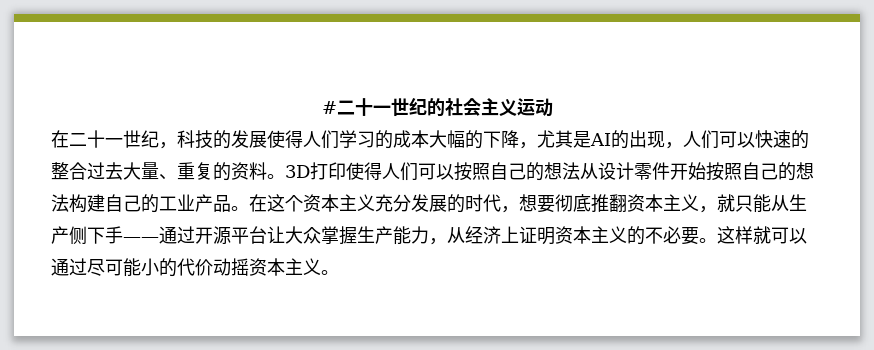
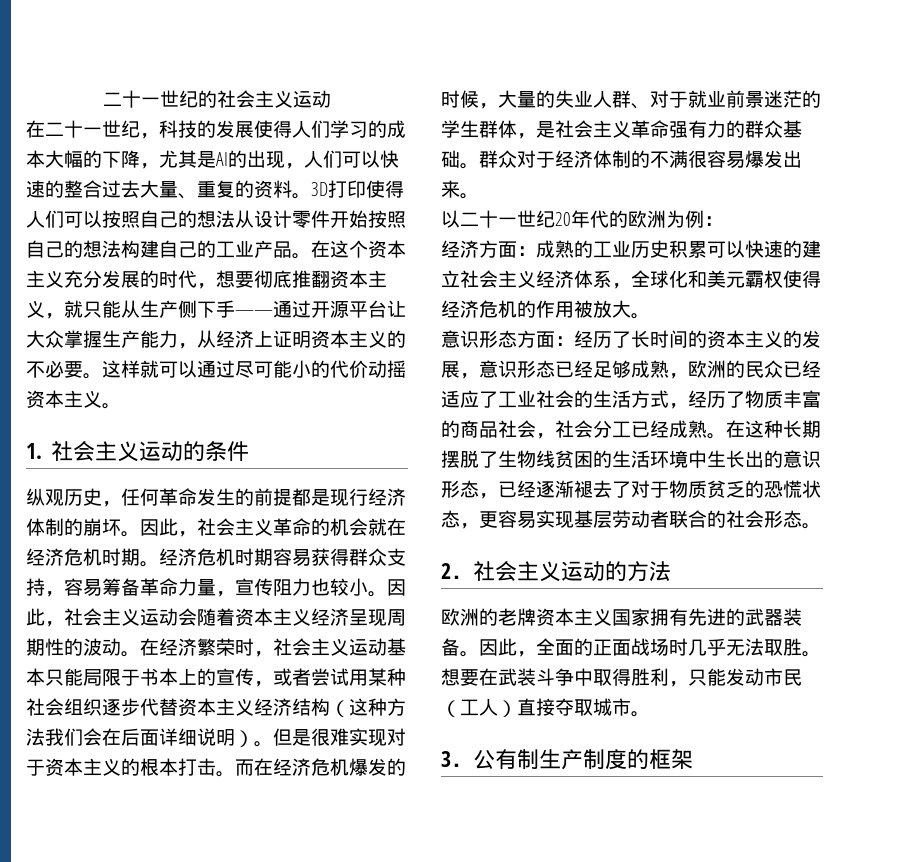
- #二十一世纪的社会主义运动
+ 二十一世纪的社会主义运动
+ 1.社会主义运动的条件
+ 纵观历史，任何革命发生的前提都是现行经济体制的崩坏。因此，社会主义革命的机会就在经济危机时期。经济危机时期容易获得群众支持，容易筹备革命力量，宣传阻力也较小。因此，社会主义运动会随着资本主义经济呈现周期性的波动。在经济繁荣时，社会主义运动基本只能局限于书本上的宣传，或者尝试用某种社会组织逐步代替资本主义经济结构（这种方法我们会在后面详细说明）。但是很难实现对于资本主义的根本打击。而在经济危机爆发的时候，大量的失业人群、对于就业前景迷茫的学生群体，是社会主义革命强有力的群众基础。群众对于经济体制的不满很容易爆发出来。
+ 以二十一世纪20年代的欧洲为例：
+ 经济方面：成熟的工业历史积累可以快速的建立社会主义经济体系，全球化和美元霸权使得经济危机的作用被放大。
+ 意识形态方面：经历了长时间的资本主义的发展，意识形态已经足够成熟，欧洲的民众已经适应了工业社会的生活方式，经历了物质丰富的商品社会，社会分工已经成熟。在这种长期摆脱了生物线贫困的生活环境中生长出的意识形态，已经逐渐褪去了对于物质贫乏的恐慌状态，更容易实现基层劳动者联合的社会形态。
+ 2．社会主义运动的方法
+ 欧洲的老牌资本主义国家拥有先进的武器装备。因此，全面的正面战场时几乎无法取胜。想要在武装斗争中取得胜利，只能发动市民（工人）直接夺取城市。
+ 3．公有制生产制度的框架

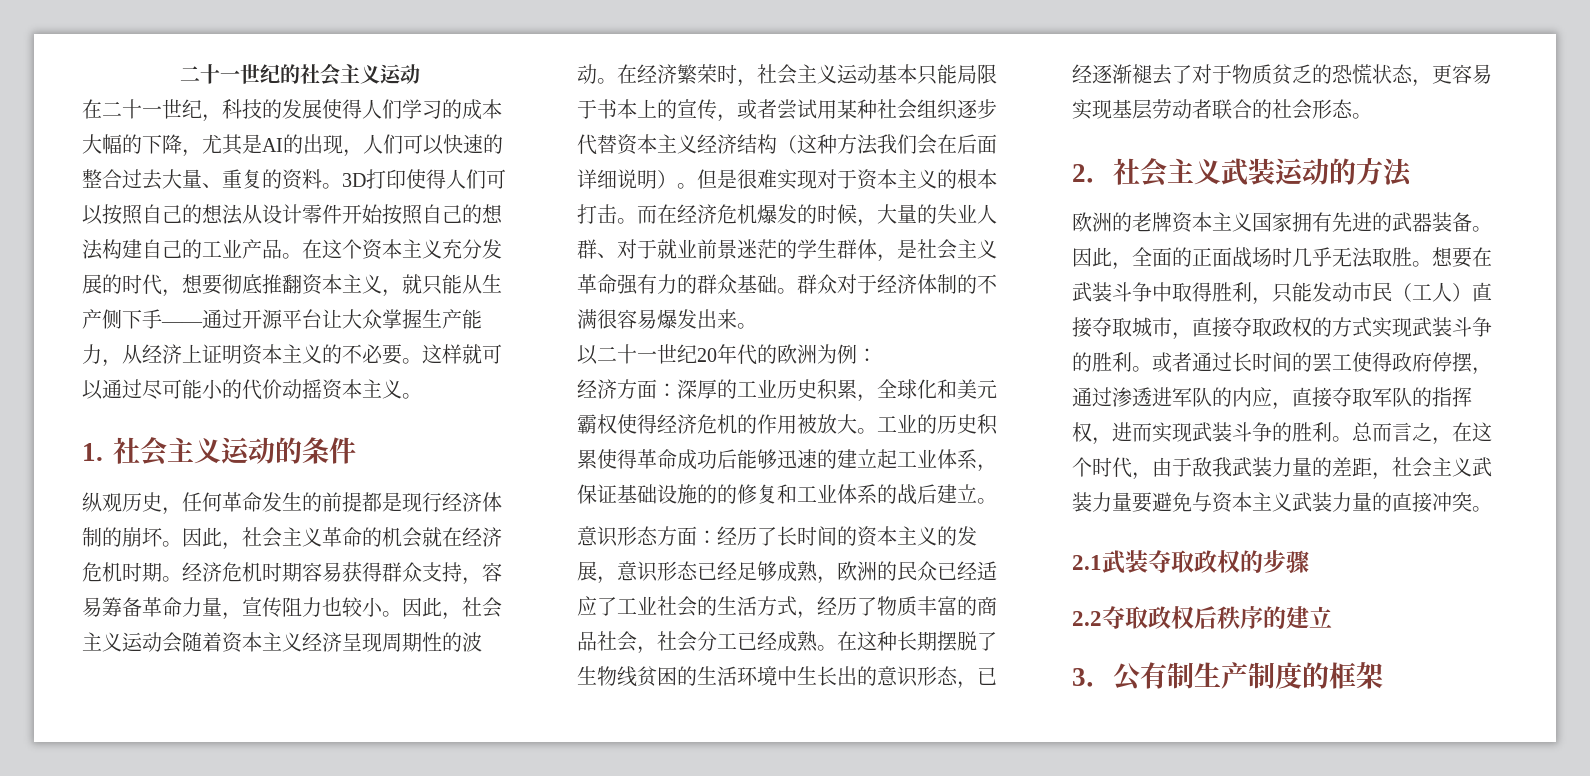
- 经济方面：成熟的工业历史积累可以快速的建立社会主义经济体系，全球化和美元霸权使得经济危机的作用被放大。
+ 经济方面：深厚的工业历史积累，全球化和美元霸权使得经济危机的作用被放大。工业的历史积累使得革命成功后能够迅速的建立起工业体系，保证基础设施的的修复和工业体系的战后建立。
- 2．社会主义运动的方法
+ 2．社会主义武装运动的方法
- 想要在武装斗争中取得胜利，只能发动市民（工人）直接夺取城市。
+ 想要在武装斗争中取得胜利，只能发动市民（工人）直接夺取城市，直接夺取政权的方式实现武装斗争的胜利。或者通过长时间的罢工使得政府停摆，通过渗透进军队的内应，直接夺取军队的指挥权，进而实现武装斗争的胜利。总而言之，在这个时代，由于敌我武装力量的差距，社会主义武装力量要避免与资本主义武装力量的直接冲突。
+ 2.1武装夺取政权的步骤
+ 2.2夺取政权后秩序的建立

